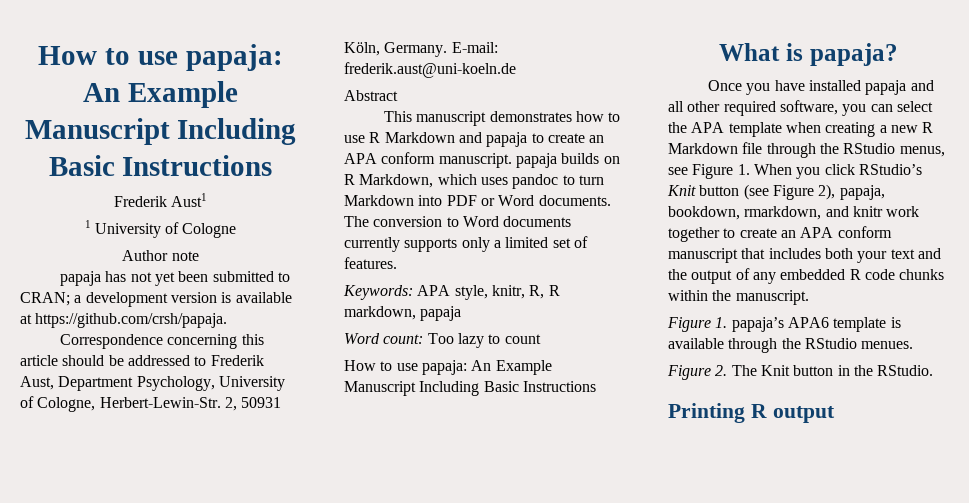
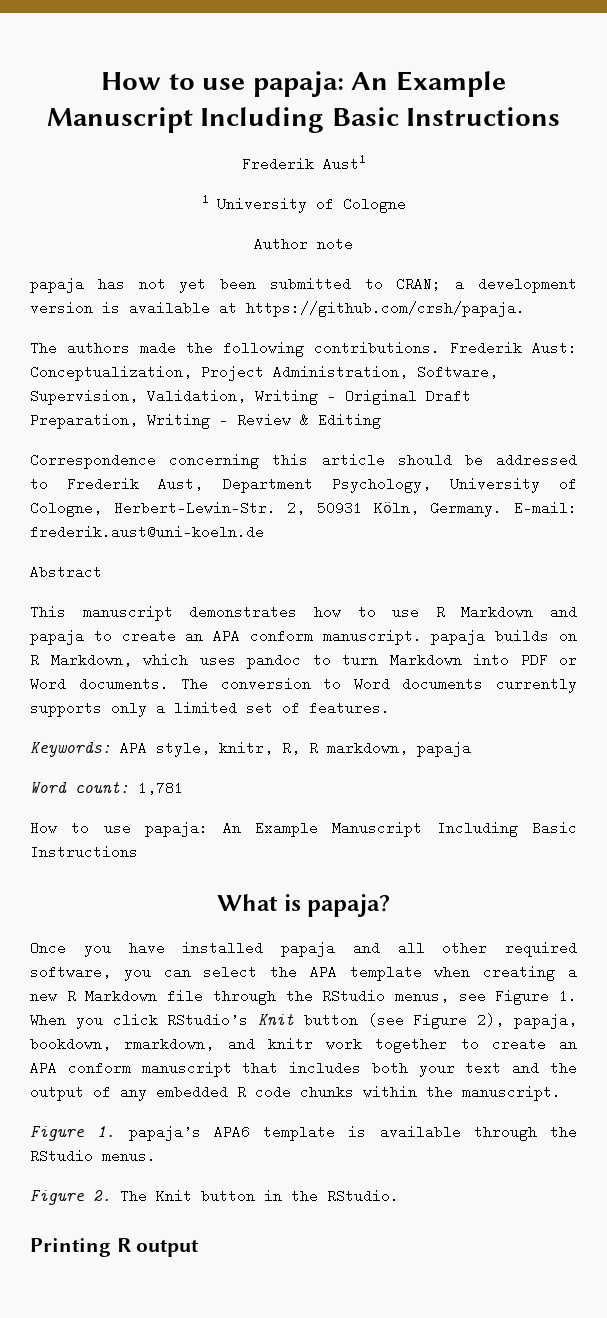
+ The authors made the following contributions. Frederik Aust: Conceptualization, Project Administration, Software, Supervision, Validation, Writing - Original Draft Preparation, Writing - Review & Editing
- Word count: Too lazy to count
+ Word count: 1,781
- Figure 1. papaja’s APA6 template is available through the RStudio menues.
+ Figure 1. papaja’s APA6 template is available through the RStudio menus.

